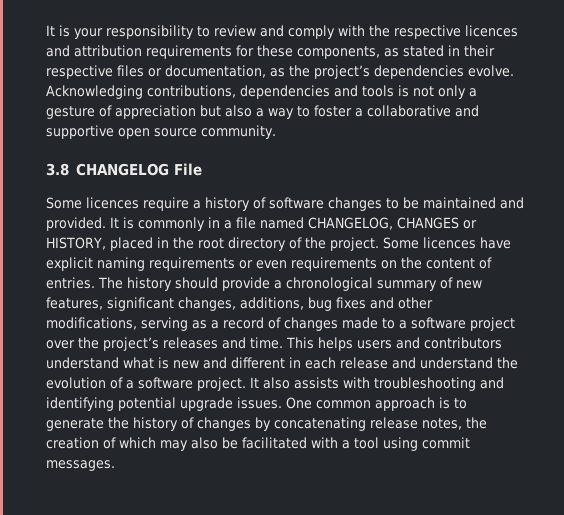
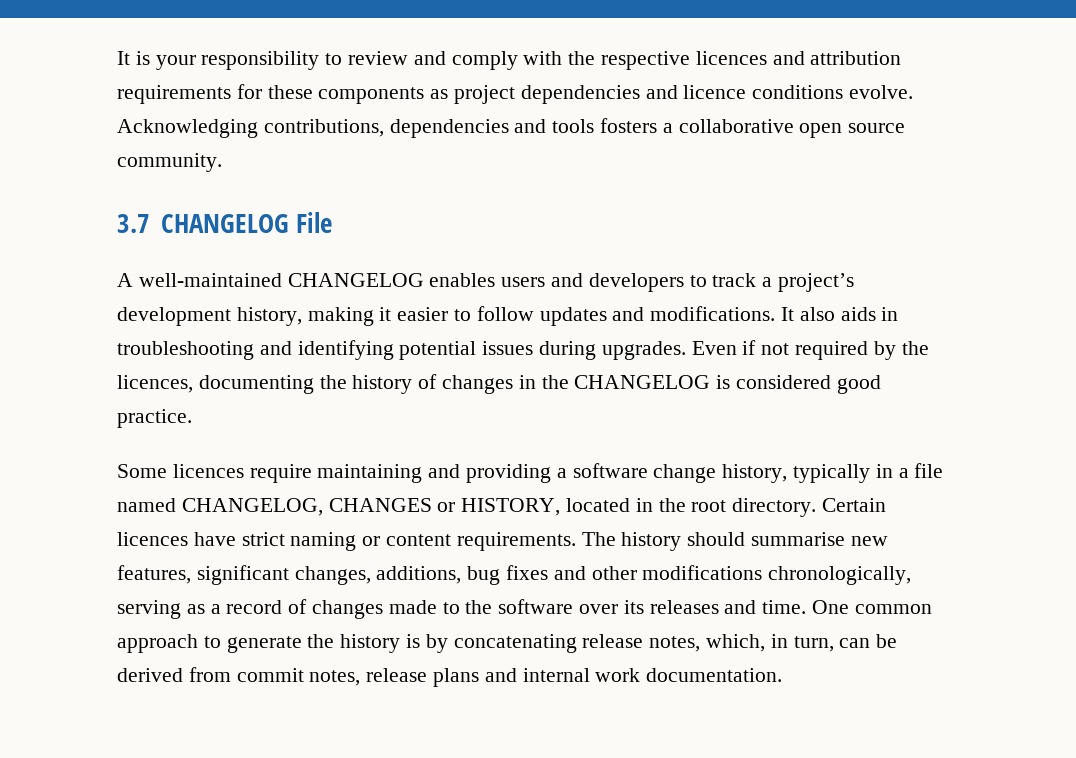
- It is your responsibility to review and comply with the respective licences and attribution requirements for these components, as stated in their respective files or documentation, as the project’s dependencies evolve.
+ It is your responsibility to review and comply with the respective licences and attribution requirements for these components as project dependencies and licence conditions evolve.
- Acknowledging contributions, dependencies and tools is not only a gesture of appreciation but also a way to foster a collaborative and supportive open source community.
+ Acknowledging contributions, dependencies and tools fosters a collaborative open source community.
- 3.8 CHANGELOG File
+ 3.7 CHANGELOG File
- Some licences require a history of software changes to be maintained and provided. It is commonly in a file named CHANGELOG, CHANGES or HISTORY, placed in the root directory of the project. Some licences have explicit naming requirements or even requirements on the content of entries. The history should provide a chronological summary of new features, significant changes, additions, bug fixes and other modifications, serving as a record of changes made to a software project over the project’s releases and time. This helps users and contributors understand what is new and different in each release and understand the evolution of a software project. It also assists with troubleshooting and identifying potential upgrade issues.
+ A well-maintained CHANGELOG enables users and developers to track a project’s development history, making it easier to follow updates and modifications. It also aids in troubleshooting and identifying potential issues during upgrades. Even if not required by the licences, documenting the history of changes in the CHANGELOG is considered good practice.
+ Some licences require maintaining and providing a software change history, typically in a file named CHANGELOG, CHANGES or HISTORY, located in the root directory. Certain licences have strict naming or content requirements. The history should summarise new features, significant changes, additions, bug fixes and other modifications chronologically, serving as a record of changes made to the software over its releases and time.
- One common approach is to generate the history of changes by concatenating release notes, the creation of which may also be facilitated with a tool using commit messages.
+ One common approach to generate the history is by concatenating release notes, which, in turn, can be derived from commit notes, release plans and internal work documentation.

